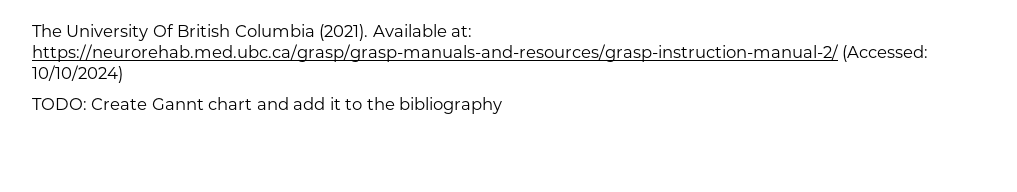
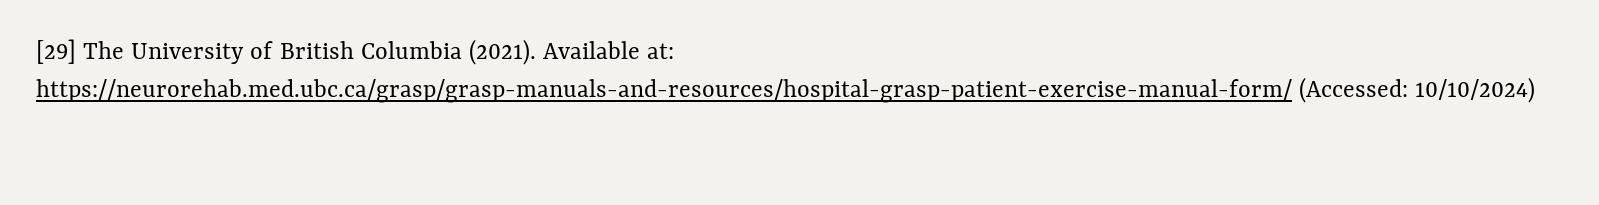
- The University Of British Columbia (2021).
+ [29] The University of British Columbia (2021).
- Available at: https://neurorehab.med.ubc.ca/grasp/grasp-manuals-and-resources/grasp-instruction-manual-2/ (Accessed: 10/10/2024)
+ Available at: https://neurorehab.med.ubc.ca/grasp/grasp-manuals-and-resources/hospital-grasp-patient-exercise-manual-form/ (Accessed: 10/10/2024)
- TODO: Create Gannt chart and add it to the bibliography

